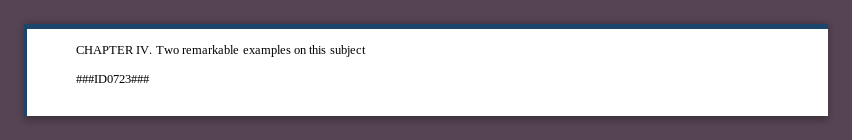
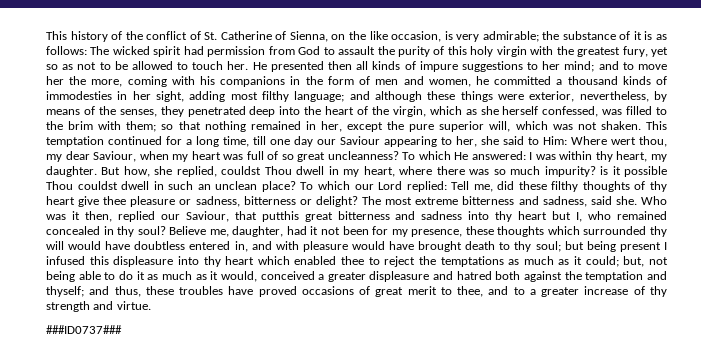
- CHAPTER IV. Two remarkable examples on this subject
- ###ID0723###
+ This history of the conflict of St. Catherine of Sienna, on the like occasion, is very admirable; the substance of it is as follows: The wicked spirit had permission from God to assault the purity of this holy virgin with the greatest fury, yet so as not to be allowed to touch her. He presented then all kinds of impure suggestions to her mind; and to move her the more, coming with his companions in the form of men and women, he committed a thousand kinds of immodesties in her sight, adding most filthy language; and although these things were exterior, nevertheless, by means of the senses, they penetrated deep into the heart of the virgin, which as she herself confessed, was filled to the brim with them; so that nothing remained in her, except the pure superior will, which was not shaken. This temptation continued for a long time, till one day our Saviour appearing to her, she said to Him: Where wert thou, my dear Saviour, when my heart was full of so great uncleanness? To which He answered: I was within thy heart, my daughter. But how, she replied, couldst Thou dwell in my heart, where there was so much impurity? is it possible Thou couldst dwell in such an unclean place? To which our Lord replied: Tell me, did these filthy thoughts of thy heart give thee pleasure or sadness, bitterness or delight? The most extreme bitterness and sadness, said she. Who was it then, replied our Saviour, that putthis great bitterness and sadness into thy heart but I, who remained concealed in thy soul? Believe me, daughter, had it not been for my presence, these thoughts which surrounded thy will would have doubtless entered in, and with pleasure would have brought death to thy soul; but being present I infused this displeasure into thy heart which enabled thee to reject the temptations as much as it could; but, not being able to do it as much as it would, conceived a greater displeasure and hatred both against the temptation and thyself; and thus, these troubles have proved occasions of great merit to thee, and to a greater increase of thy strength and virtue.
+ ###ID0737###

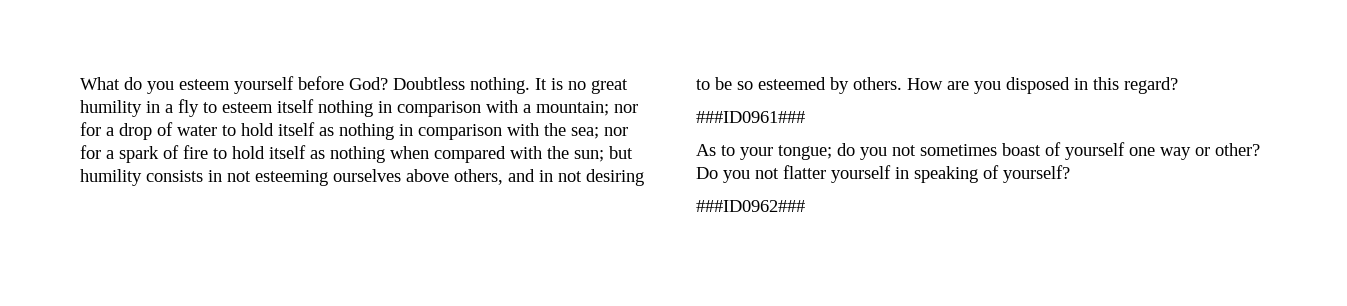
- This history of the conflict of St. Catherine of Sienna, on the like occasion, is very admirable; the substance of it is as follows: The wicked spirit had permission from God to assault the purity of this holy virgin with the greatest fury, yet so as not to be allowed to touch her. He presented then all kinds of impure suggestions to her mind; and to move her the more, coming with his companions in the form of men and women, he committed a thousand kinds of immodesties in her sight, adding most filthy language; and although these things were exterior, nevertheless, by means of the senses, they penetrated deep into the heart of the virgin, which as she herself confessed, was filled to the brim with them; so that nothing remained in her, except the pure superior will, which was not shaken. This temptation continued for a long time, till one day our Saviour appearing to her, she said to Him: Where wert thou, my dear Saviour, when my heart was full of so great uncleanness? To which He answered: I was within thy heart, my daughter. But how, she replied, couldst Thou dwell in my heart, where there was so much impurity? is it possible Thou couldst dwell in such an unclean place? To which our Lord replied: Tell me, did these filthy thoughts of thy heart give thee pleasure or sadness, bitterness or delight? The most extreme bitterness and sadness, said she. Who was it then, replied our Saviour, that putthis great bitterness and sadness into thy heart but I, who remained concealed in thy soul? Believe me, daughter, had it not been for my presence, these thoughts which surrounded thy will would have doubtless entered in, and with pleasure would have brought death to thy soul; but being present I infused this displeasure into thy heart which enabled thee to reject the temptations as much as it could; but, not being able to do it as much as it would, conceived a greater displeasure and hatred both against the temptation and thyself; and thus, these troubles have proved occasions of great merit to thee, and to a greater increase of thy strength and virtue.
- ###ID0737###
+ What do you esteem yourself before God? Doubtless nothing. It is no great humility in a fly to esteem itself nothing in comparison with a mountain; nor for a drop of water to hold itself as nothing in comparison with the sea; nor for a spark of fire to hold itself as nothing when compared with the sun; but humility consists in not esteeming ourselves above others, and in not desiring to be so esteemed by others. How are you disposed in this regard?
+ ###ID0961###
+ As to your tongue; do you not sometimes boast of yourself one way or other? Do you not flatter yourself in speaking of yourself?
+ ###ID0962###

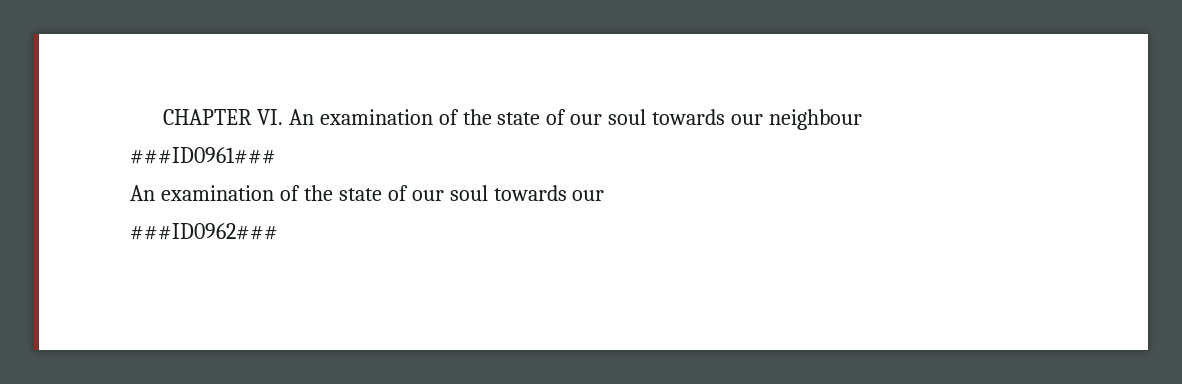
- What do you esteem yourself before God? Doubtless nothing. It is no great humility in a fly to esteem itself nothing in comparison with a mountain; nor for a drop of water to hold itself as nothing in comparison with the sea; nor for a spark of fire to hold itself as nothing when compared with the sun; but humility consists in not esteeming ourselves above others, and in not desiring to be so esteemed by others. How are you disposed in this regard?
+ CHAPTER VI. An examination of the state of our soul towards our neighbour
  ###ID0961###
- As to your tongue; do you not sometimes boast of yourself one way or other? Do you not flatter yourself in speaking of yourself?
+ An examination of the state of our soul towards our

